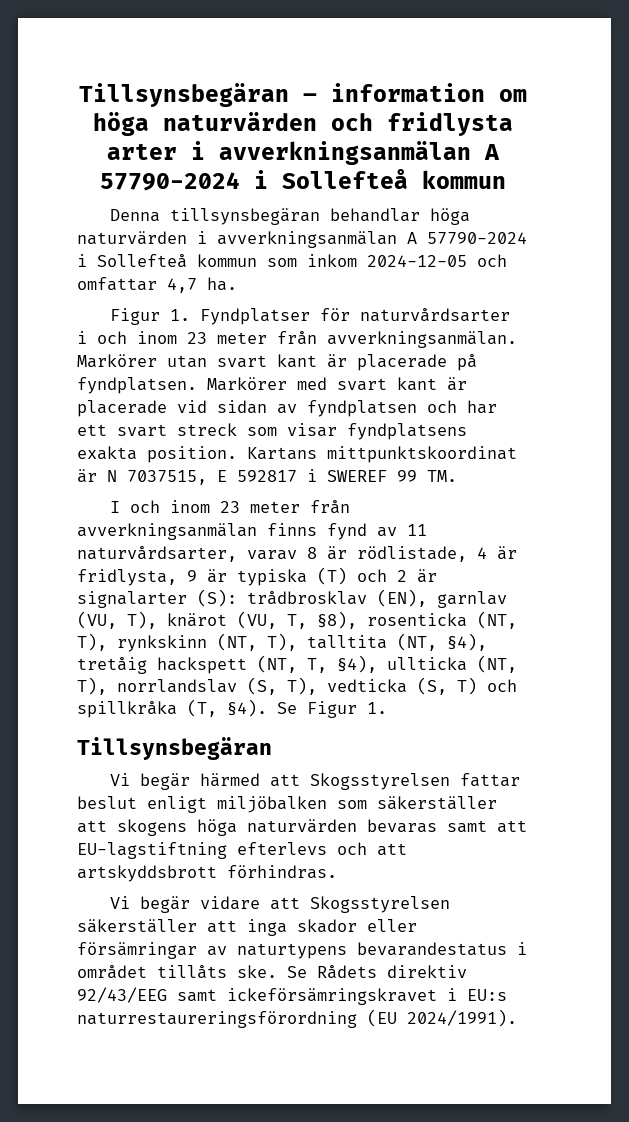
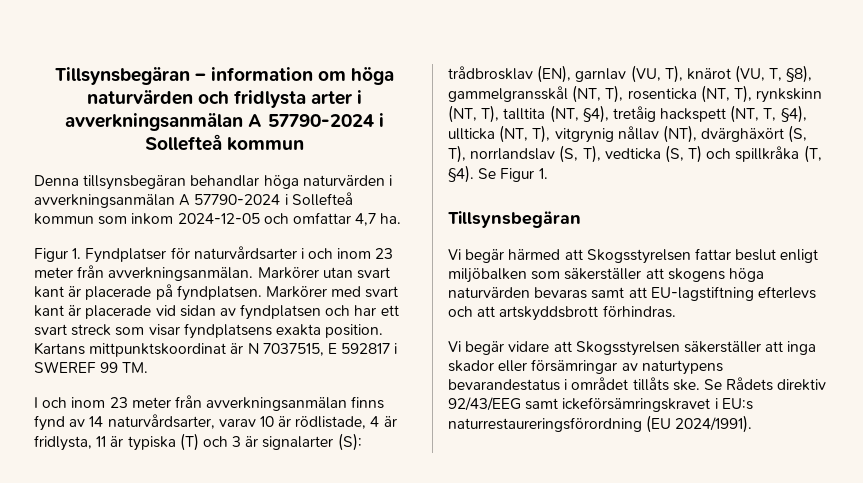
- I och inom 23 meter från avverkningsanmälan finns fynd av 11 naturvårdsarter, varav 8 är rödlistade, 4 är fridlysta, 9 är typiska (T) och 2 är signalarter (S): trådbrosklav (EN), garnlav (VU, T), knärot (VU, T, §8), rosenticka (NT, T), rynkskinn (NT, T), talltita (NT, §4), tretåig hackspett (NT, T, §4), ullticka (NT, T), norrlandslav (S, T), vedticka (S, T) och spillkråka (T, §4).
+ I och inom 23 meter från avverkningsanmälan finns fynd av 14 naturvårdsarter, varav 10 är rödlistade, 4 är fridlysta, 11 är typiska (T) och 3 är signalarter (S): trådbrosklav (EN), garnlav (VU, T), knärot (VU, T, §8), gammelgransskål (NT, T), rosenticka (NT, T), rynkskinn (NT, T), talltita (NT, §4), tretåig hackspett (NT, T, §4), ullticka (NT, T), vitgrynig nållav (NT), dvärghäxört (S, T), norrlandslav (S, T), vedticka (S, T) och spillkråka (T, §4).

